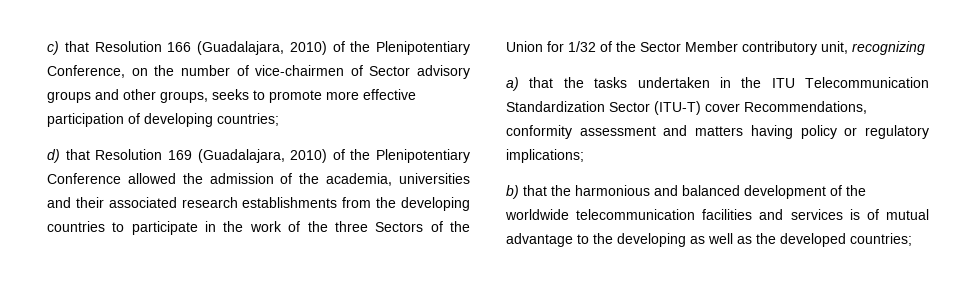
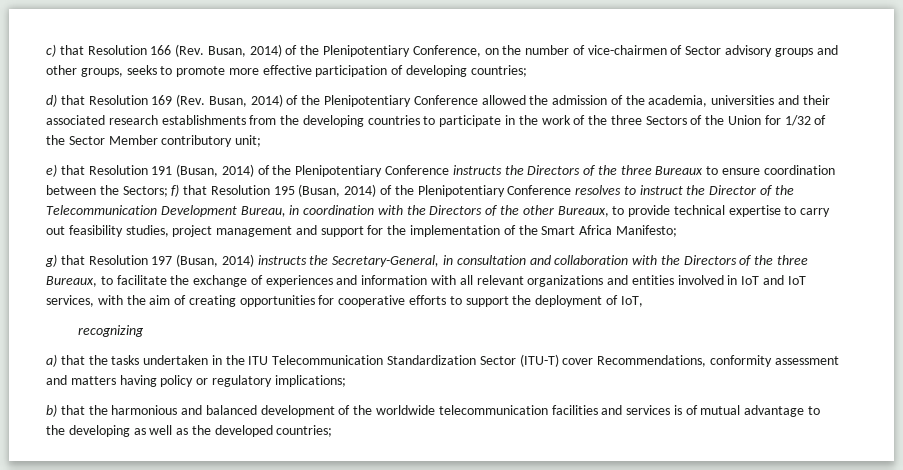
- c) that Resolution 166 (Guadalajara, 2010) of the Plenipotentiary Conference, on the number of vice-chairmen of Sector advisory groups and other groups, seeks to promote more effective participation of developing countries;
+ c) that Resolution 166 (Rev. Busan, 2014) of the Plenipotentiary Conference, on the number of vice-chairmen of Sector advisory groups and other groups, seeks to promote more effective participation of developing countries;
- d) that Resolution 169 (Guadalajara, 2010) of the Plenipotentiary Conference allowed the admission of the academia, universities and their associated research establishments from the developing countries to participate in the work of the three Sectors of the Union for 1/32 of the Sector Member contributory unit, recognizing
+ d) that Resolution 169 (Rev. Busan, 2014) of the Plenipotentiary Conference allowed the admission of the academia, universities and their associated research establishments from the developing countries to participate in the work of the three Sectors of the Union for 1/32 of the Sector Member contributory unit;
+ e) that Resolution 191 (Busan, 2014) of the Plenipotentiary Conference instructs the Directors of the three Bureaux to ensure coordination between the Sectors; f) that Resolution 195 (Busan, 2014) of the Plenipotentiary Conference resolves to instruct the Director of the Telecommunication Development Bureau, in coordination with the Directors of the other Bureaux, to provide technical expertise to carry out feasibility studies, project management and support for the implementation of the Smart Africa Manifesto;
+ g) that Resolution 197 (Busan, 2014) instructs the Secretary-General, in consultation and collaboration with the Directors of the three Bureaux, to facilitate the exchange of experiences and information with all relevant organizations and entities involved in IoT and IoT services, with the aim of creating opportunities for cooperative efforts to support the deployment of IoT,
+ recognizing

